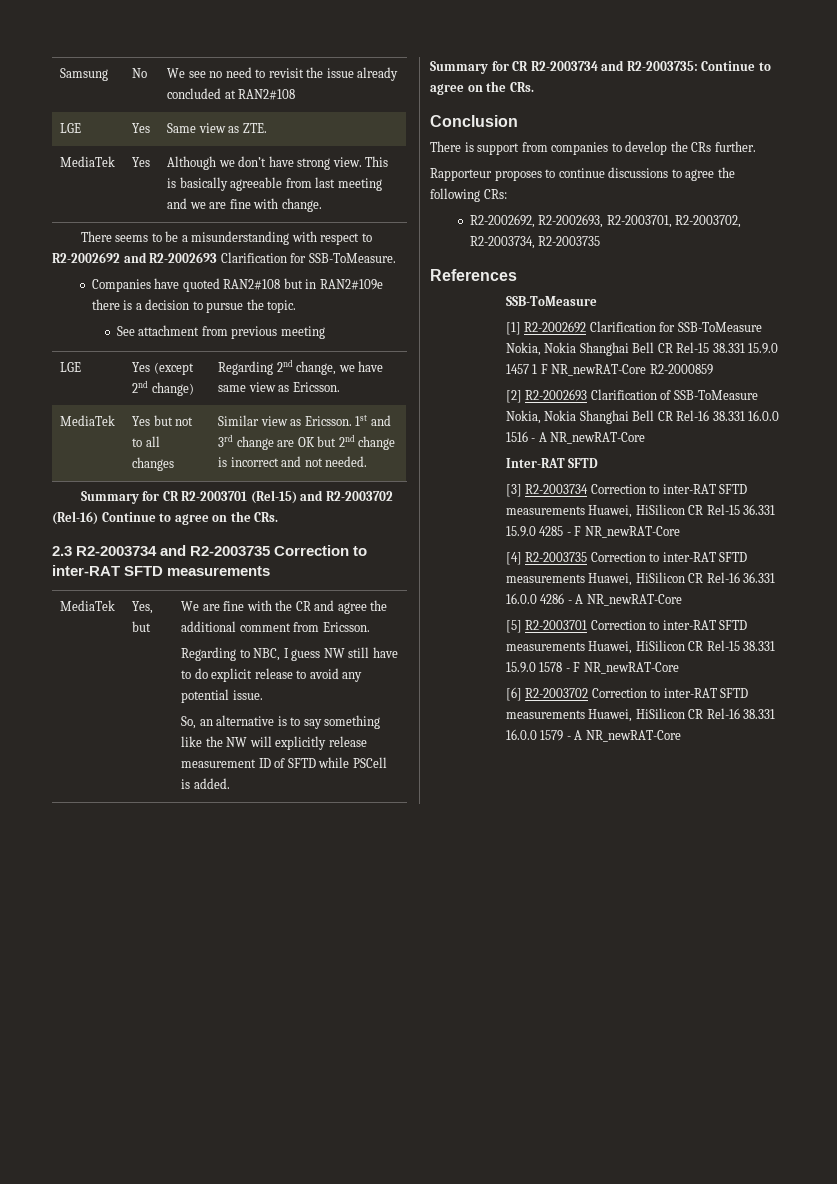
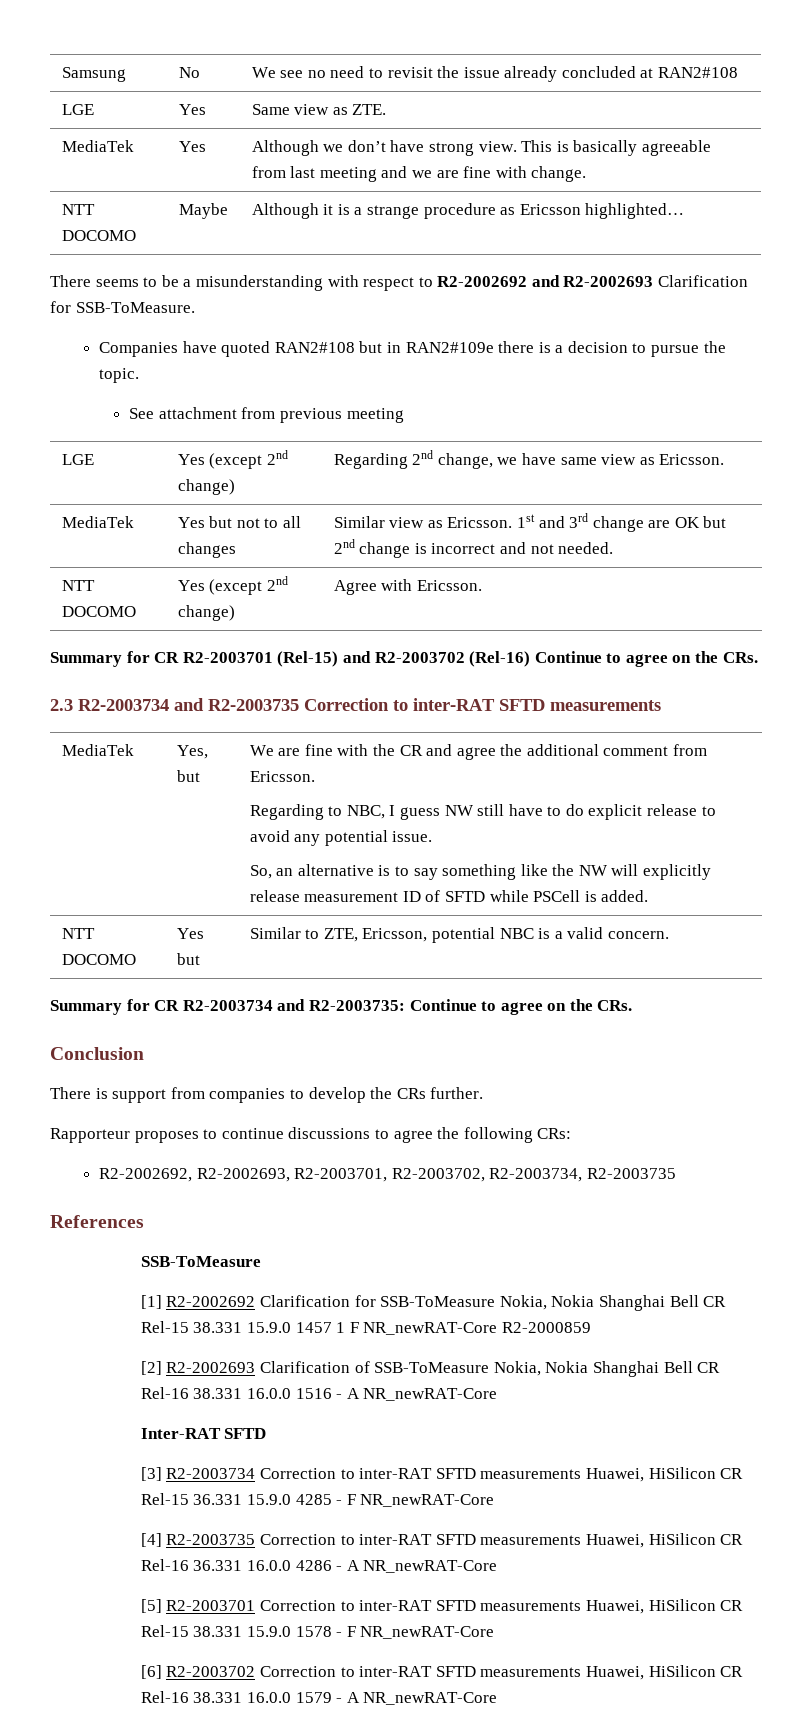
+ NTT DOCOMO | Maybe | Although it is a strange procedure as Ericsson highlighted…
+ NTT DOCOMO | Yes (except 2nd change) | Agree with Ericsson.
+ NTT DOCOMO | Yes but | Similar to ZTE, Ericsson, potential NBC is a valid concern.

